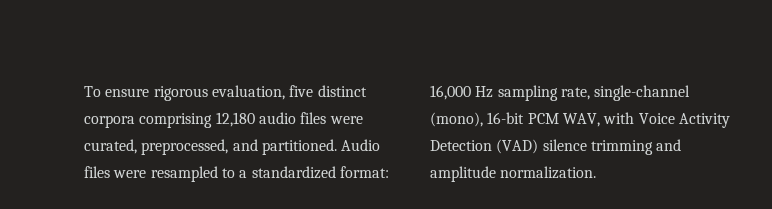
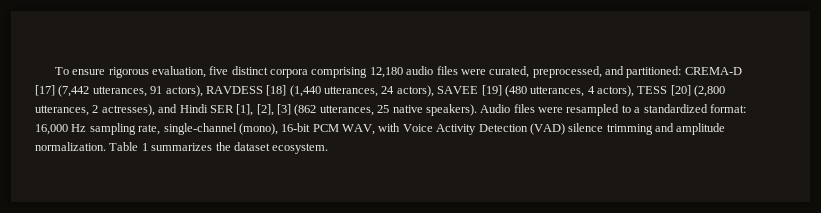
- To ensure rigorous evaluation, five distinct corpora comprising 12,180 audio files were curated, preprocessed, and partitioned.
+ To ensure rigorous evaluation, five distinct corpora comprising 12,180 audio files were curated, preprocessed, and partitioned: CREMA-D [17] (7,442 utterances, 91 actors), RAVDESS [18] (1,440 utterances, 24 actors), SAVEE [19] (480 utterances, 4 actors), TESS [20] (2,800 utterances, 2 actresses), and Hindi SER [1], [2], [3] (862 utterances, 25 native speakers).
+ Table 1 summarizes the dataset ecosystem.

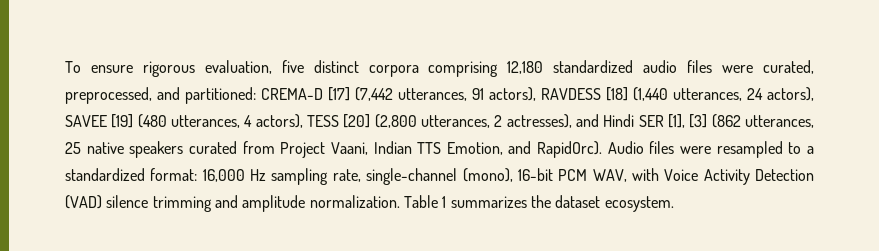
- To ensure rigorous evaluation, five distinct corpora comprising 12,180 audio files were curated, preprocessed, and partitioned: CREMA-D [17] (7,442 utterances, 91 actors), RAVDESS [18] (1,440 utterances, 24 actors), SAVEE [19] (480 utterances, 4 actors), TESS [20] (2,800 utterances, 2 actresses), and Hindi SER [1], [2], [3] (862 utterances, 25 native speakers).
+ To ensure rigorous evaluation, five distinct corpora comprising 12,180 standardized audio files were curated, preprocessed, and partitioned: CREMA-D [17] (7,442 utterances, 91 actors), RAVDESS [18] (1,440 utterances, 24 actors), SAVEE [19] (480 utterances, 4 actors), TESS [20] (2,800 utterances, 2 actresses), and Hindi SER [1], [3] (862 utterances, 25 native speakers curated from Project Vaani, Indian TTS Emotion, and RapidOrc).

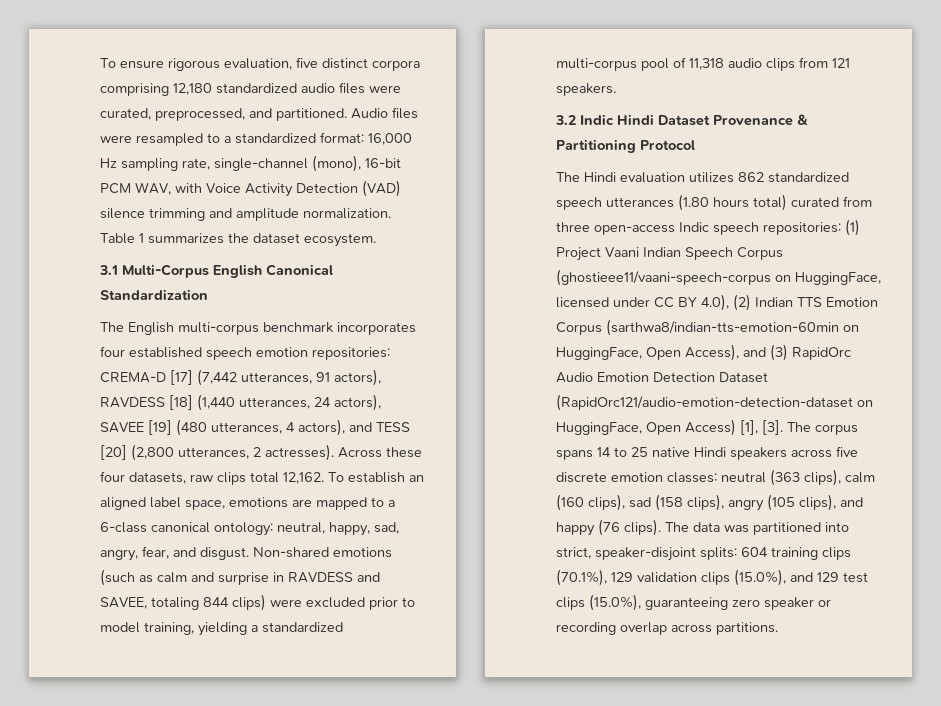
- To ensure rigorous evaluation, five distinct corpora comprising 12,180 standardized audio files were curated, preprocessed, and partitioned: CREMA-D [17] (7,442 utterances, 91 actors), RAVDESS [18] (1,440 utterances, 24 actors), SAVEE [19] (480 utterances, 4 actors), TESS [20] (2,800 utterances, 2 actresses), and Hindi SER [1], [3] (862 utterances, 25 native speakers curated from Project Vaani, Indian TTS Emotion, and RapidOrc).
+ To ensure rigorous evaluation, five distinct corpora comprising 12,180 standardized audio files were curated, preprocessed, and partitioned.
+ 3.1 Multi-Corpus English Canonical Standardization
+ The English multi-corpus benchmark incorporates four established speech emotion repositories: CREMA-D [17] (7,442 utterances, 91 actors), RAVDESS [18] (1,440 utterances, 24 actors), SAVEE [19] (480 utterances, 4 actors), and TESS [20] (2,800 utterances, 2 actresses). Across these four datasets, raw clips total 12,162. To establish an aligned label space, emotions are mapped to a 6-class canonical ontology: neutral, happy, sad, angry, fear, and disgust. Non-shared emotions (such as calm and surprise in RAVDESS and SAVEE, totaling 844 clips) were excluded prior to model training, yielding a standardized multi-corpus pool of 11,318 audio clips from 121 speakers.
+ 3.2 Indic Hindi Dataset Provenance & Partitioning Protocol
+ The Hindi evaluation utilizes 862 standardized speech utterances (1.80 hours total) curated from three open-access Indic speech repositories: (1) Project Vaani Indian Speech Corpus (ghostieee11/vaani-speech-corpus on HuggingFace, licensed under CC BY 4.0), (2) Indian TTS Emotion Corpus (sarthwa8/indian-tts-emotion-60min on HuggingFace, Open Access), and (3) RapidOrc Audio Emotion Detection Dataset (RapidOrc121/audio-emotion-detection-dataset on HuggingFace, Open Access) [1], [3]. The corpus spans 14 to 25 native Hindi speakers across five discrete emotion classes: neutral (363 clips), calm (160 clips), sad (158 clips), angry (105 clips), and happy (76 clips). The data was partitioned into strict, speaker-disjoint splits: 604 training clips (70.1%), 129 validation clips (15.0%), and 129 test clips (15.0%), guaranteeing zero speaker or recording overlap across partitions.

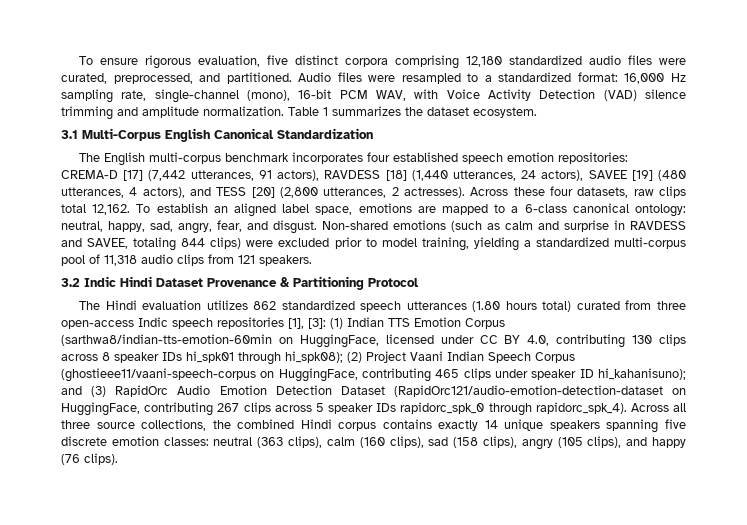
- The Hindi evaluation utilizes 862 standardized speech utterances (1.80 hours total) curated from three open-access Indic speech repositories: (1) Project Vaani Indian Speech Corpus (ghostieee11/vaani-speech-corpus on HuggingFace, licensed under CC BY 4.0), (2) Indian TTS Emotion Corpus (sarthwa8/indian-tts-emotion-60min on HuggingFace, Open Access), and (3) RapidOrc Audio Emotion Detection Dataset (RapidOrc121/audio-emotion-detection-dataset on HuggingFace, Open Access) [1], [3]. The corpus spans 14 to 25 native Hindi speakers across five discrete emotion classes: neutral (363 clips), calm (160 clips), sad (158 clips), angry (105 clips), and happy (76 clips). The data was partitioned into strict, speaker-disjoint splits: 604 training clips (70.1%), 129 validation clips (15.0%), and 129 test clips (15.0%), guaranteeing zero speaker or recording overlap across partitions.
+ The Hindi evaluation utilizes 862 standardized speech utterances (1.80 hours total) curated from three open-access Indic speech repositories [1], [3]: (1) Indian TTS Emotion Corpus (sarthwa8/indian-tts-emotion-60min on HuggingFace, licensed under CC BY 4.0, contributing 130 clips across 8 speaker IDs hi_spk01 through hi_spk08); (2) Project Vaani Indian Speech Corpus (ghostieee11/vaani-speech-corpus on HuggingFace, contributing 465 clips under speaker ID hi_kahanisuno); and (3) RapidOrc Audio Emotion Detection Dataset (RapidOrc121/audio-emotion-detection-dataset on HuggingFace, contributing 267 clips across 5 speaker IDs rapidorc_spk_0 through rapidorc_spk_4). Across all three source collections, the combined Hindi corpus contains exactly 14 unique speakers spanning five discrete emotion classes: neutral (363 clips), calm (160 clips), sad (158 clips), angry (105 clips), and happy (76 clips).

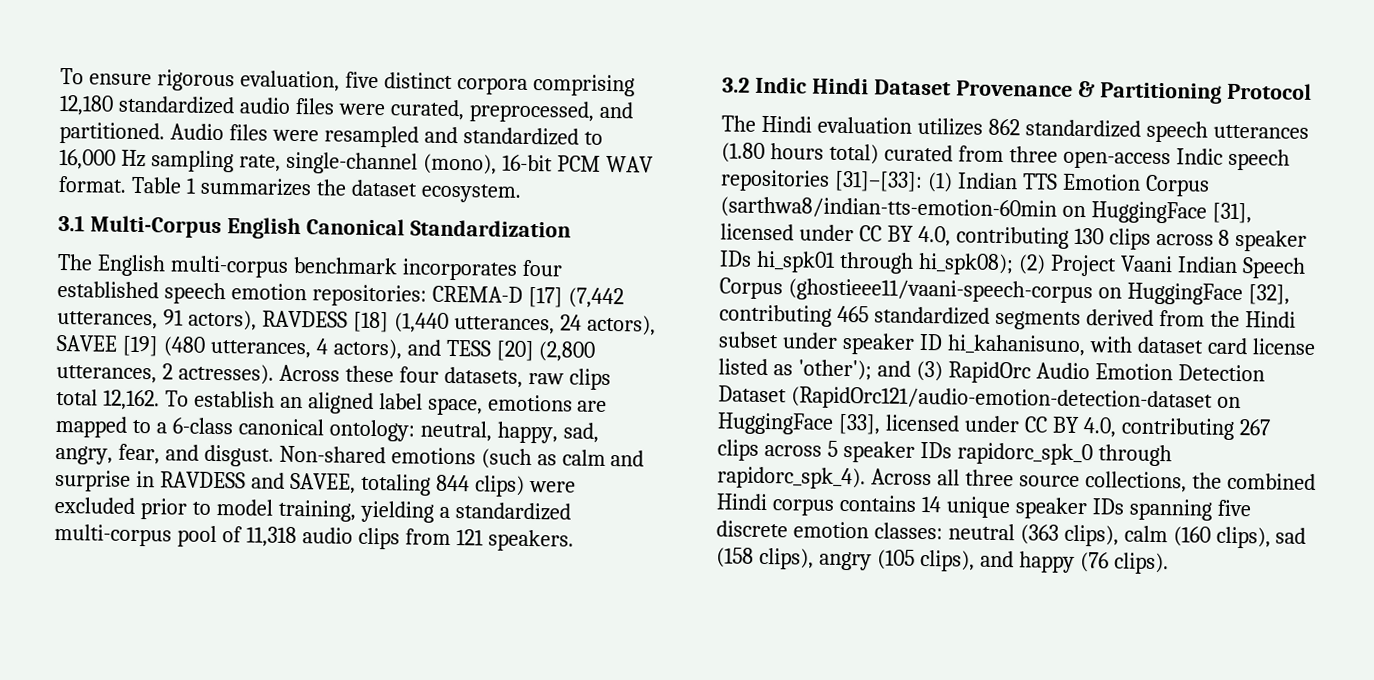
- Audio files were resampled to a standardized format: 16,000 Hz sampling rate, single-channel (mono), 16-bit PCM WAV, with Voice Activity Detection (VAD) silence trimming and amplitude normalization.
+ Audio files were resampled and standardized to 16,000 Hz sampling rate, single-channel (mono), 16-bit PCM WAV format.
- The Hindi evaluation utilizes 862 standardized speech utterances (1.80 hours total) curated from three open-access Indic speech repositories [1], [3]:
+ The Hindi evaluation utilizes 862 standardized speech utterances (1.80 hours total) curated from three open-access Indic speech repositories [31]–[33]:
- (1) Indian TTS Emotion Corpus (sarthwa8/indian-tts-emotion-60min on HuggingFace, licensed under CC BY 4.0, contributing 130 clips across 8 speaker IDs hi_spk01 through hi_spk08);
+ (1) Indian TTS Emotion Corpus (sarthwa8/indian-tts-emotion-60min on HuggingFace [31], licensed under CC BY 4.0, contributing 130 clips across 8 speaker IDs hi_spk01 through hi_spk08);
- (2) Project Vaani Indian Speech Corpus (ghostieee11/vaani-speech-corpus on HuggingFace, contributing 465 clips under speaker ID hi_kahanisuno);
+ (2) Project Vaani Indian Speech Corpus (ghostieee11/vaani-speech-corpus on HuggingFace [32], contributing 465 standardized segments derived from the Hindi subset under speaker ID hi_kahanisuno, with dataset card license listed as 'other');
- and (3) RapidOrc Audio Emotion Detection Dataset (RapidOrc121/audio-emotion-detection-dataset on HuggingFace, contributing 267 clips across 5 speaker IDs rapidorc_spk_0 through rapidorc_spk_4).
+ and (3) RapidOrc Audio Emotion Detection Dataset (RapidOrc121/audio-emotion-detection-dataset on HuggingFace [33], licensed under CC BY 4.0, contributing 267 clips across 5 speaker IDs rapidorc_spk_0 through rapidorc_spk_4).
- Across all three source collections, the combined Hindi corpus contains exactly 14 unique speakers spanning five discrete emotion classes: neutral (363 clips), calm (160 clips), sad (158 clips), angry (105 clips), and happy (76 clips).
+ Across all three source collections, the combined Hindi corpus contains 14 unique speaker IDs spanning five discrete emotion classes: neutral (363 clips), calm (160 clips), sad (158 clips), angry (105 clips), and happy (76 clips).

